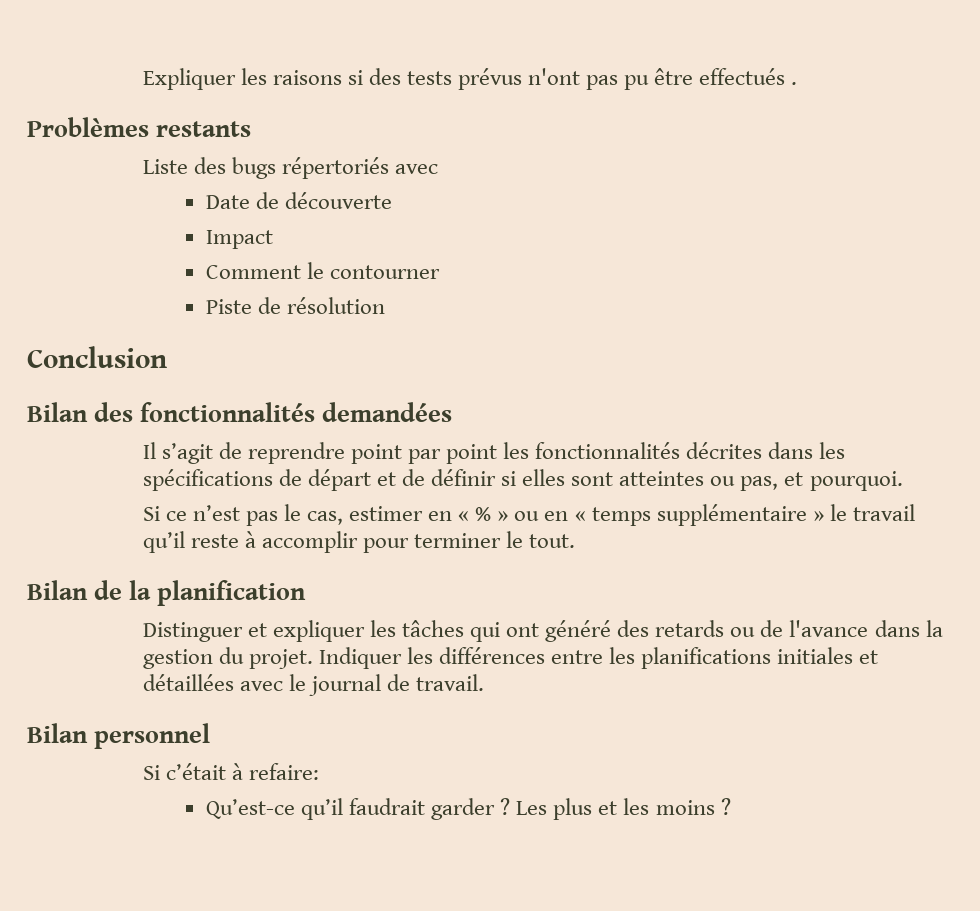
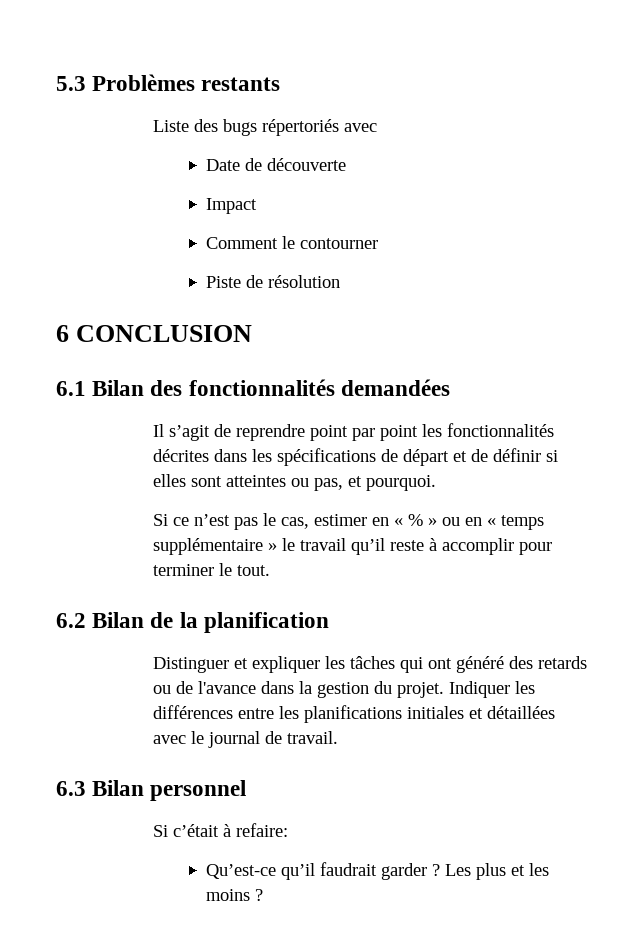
- Expliquer les raisons si des tests prévus n'ont pas pu être effectués .
- Problèmes restants
+ 5.3 Problèmes restants
- Conclusion
- Bilan des fonctionnalités demandées
+ 6 CONCLUSION
+ 6.1 Bilan des fonctionnalités demandées
- Bilan de la planification
+ 6.2 Bilan de la planification
- Bilan personnel
+ 6.3 Bilan personnel

